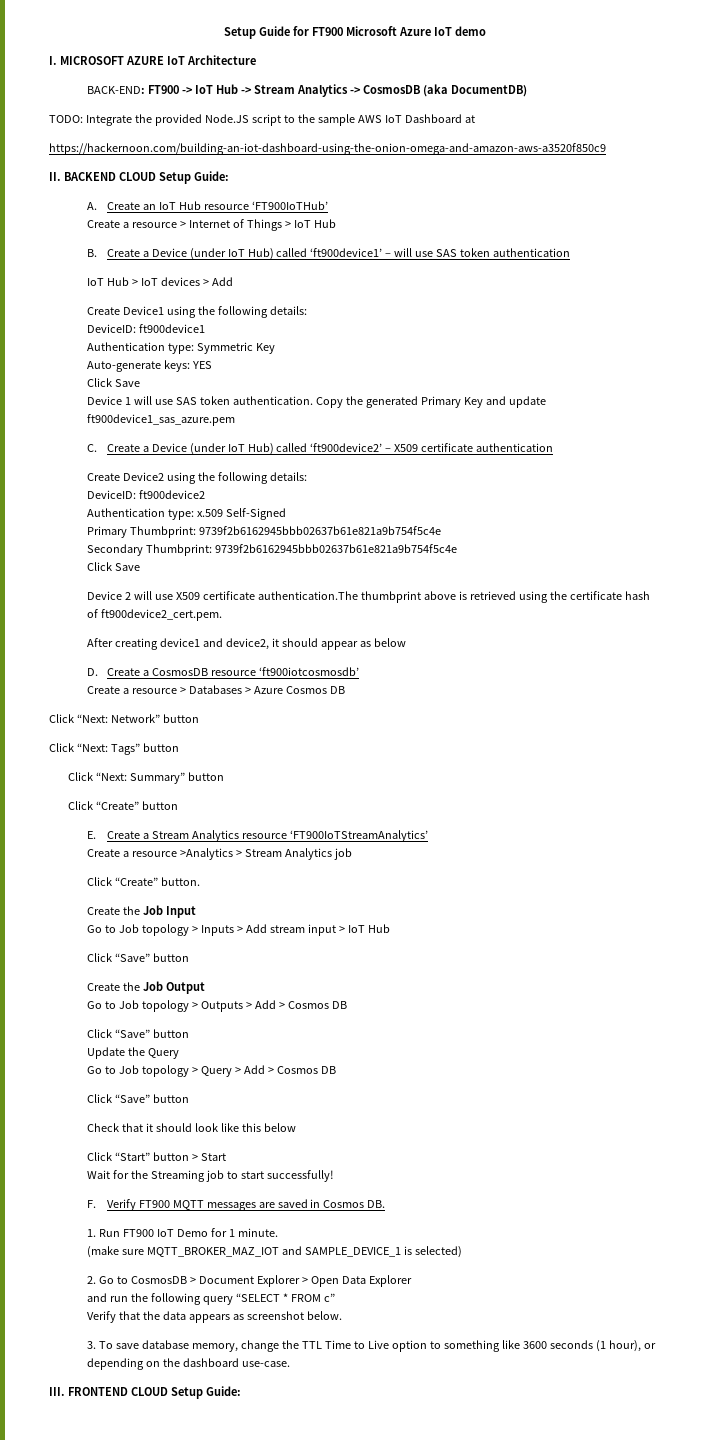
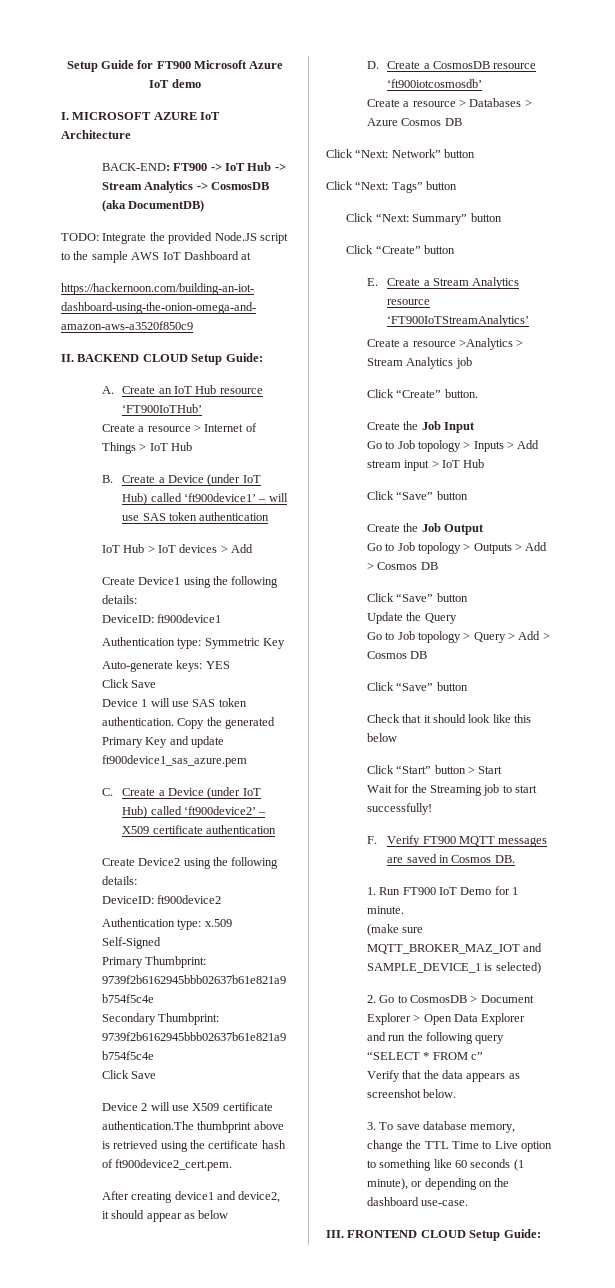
- 3. To save database memory, change the TTL Time to Live option to something like 3600 seconds (1 hour), or depending on the dashboard use-case.
+ 3. To save database memory, change the TTL Time to Live option to something like 60 seconds (1 minute), or depending on the dashboard use-case.

